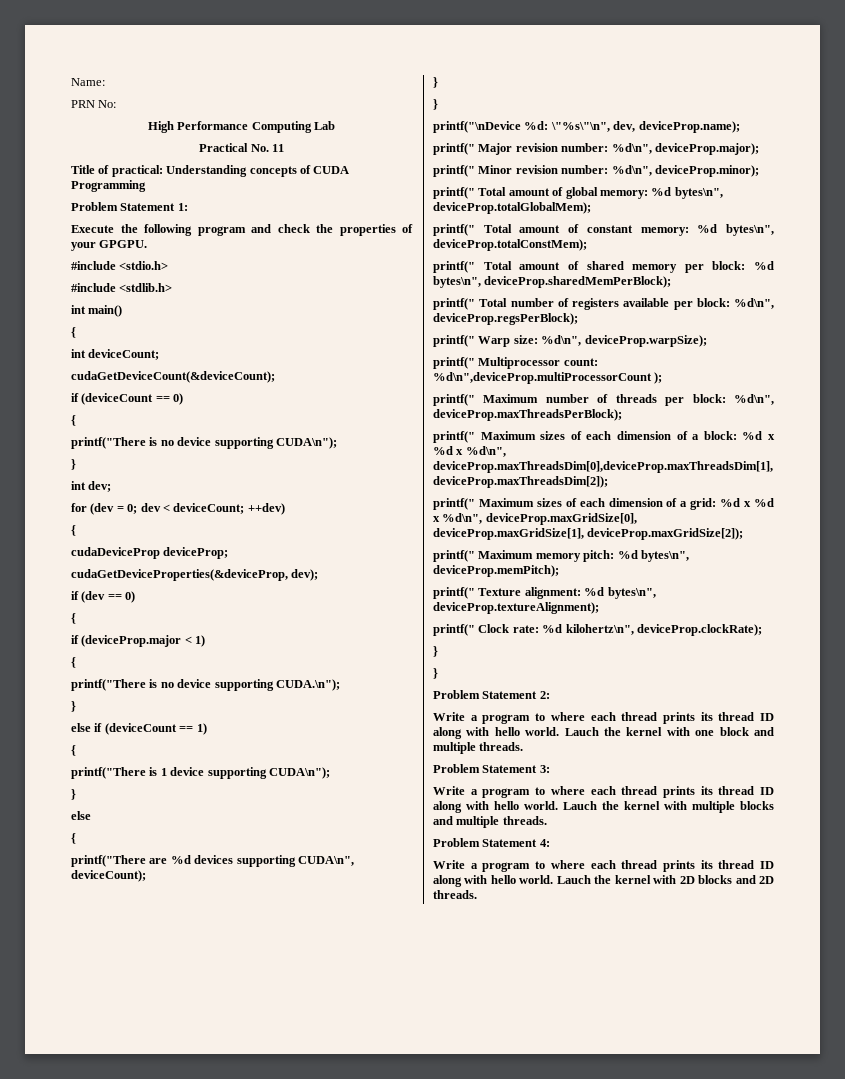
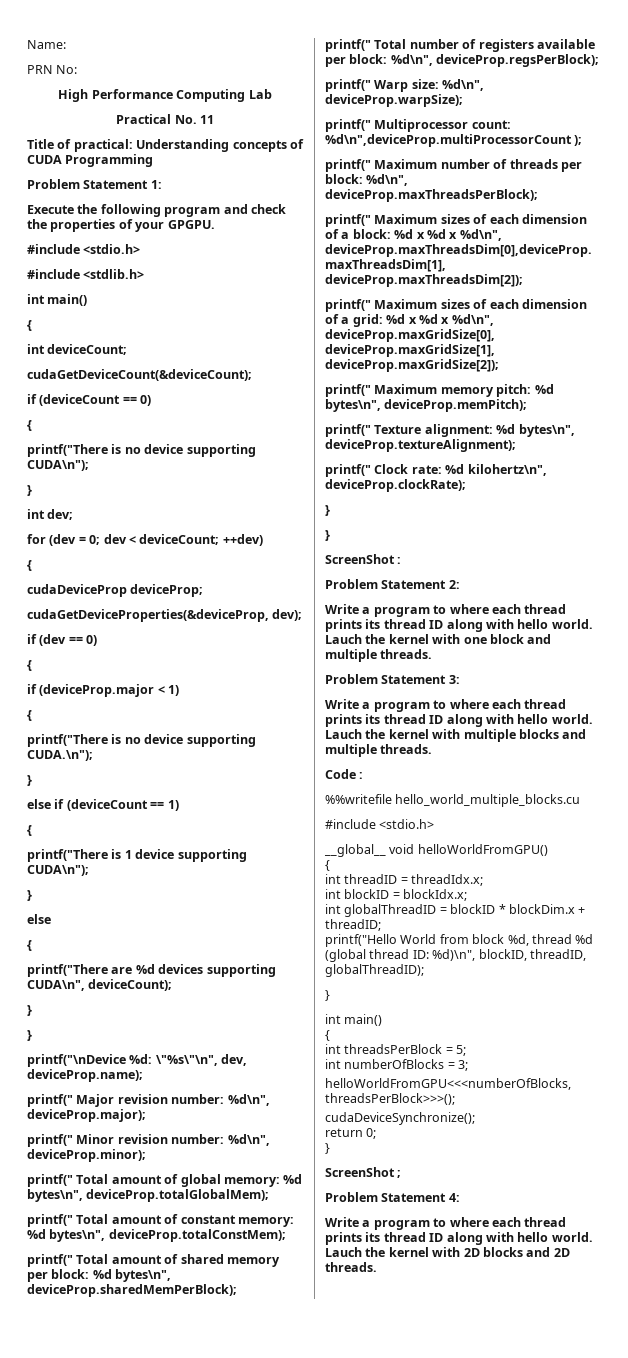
+ ScreenShot :
+ Code :
+ %%writefile hello_world_multiple_blocks.cu
+ #include <stdio.h>
+ __global__ void helloWorldFromGPU()
+ {
+ int threadID = threadIdx.x;
+ int blockID = blockIdx.x;
+ int globalThreadID = blockID * blockDim.x + threadID;
+ printf("Hello World from block %d, thread %d (global thread ID: %d)\n", blockID, threadID, globalThreadID);
+ }
+ int main()
+ {
+ int threadsPerBlock = 5;
+ int numberOfBlocks = 3;
+ helloWorldFromGPU<<<numberOfBlocks, threadsPerBlock>>>();
+ cudaDeviceSynchronize();
+ return 0;
+ }
+ ScreenShot ;

